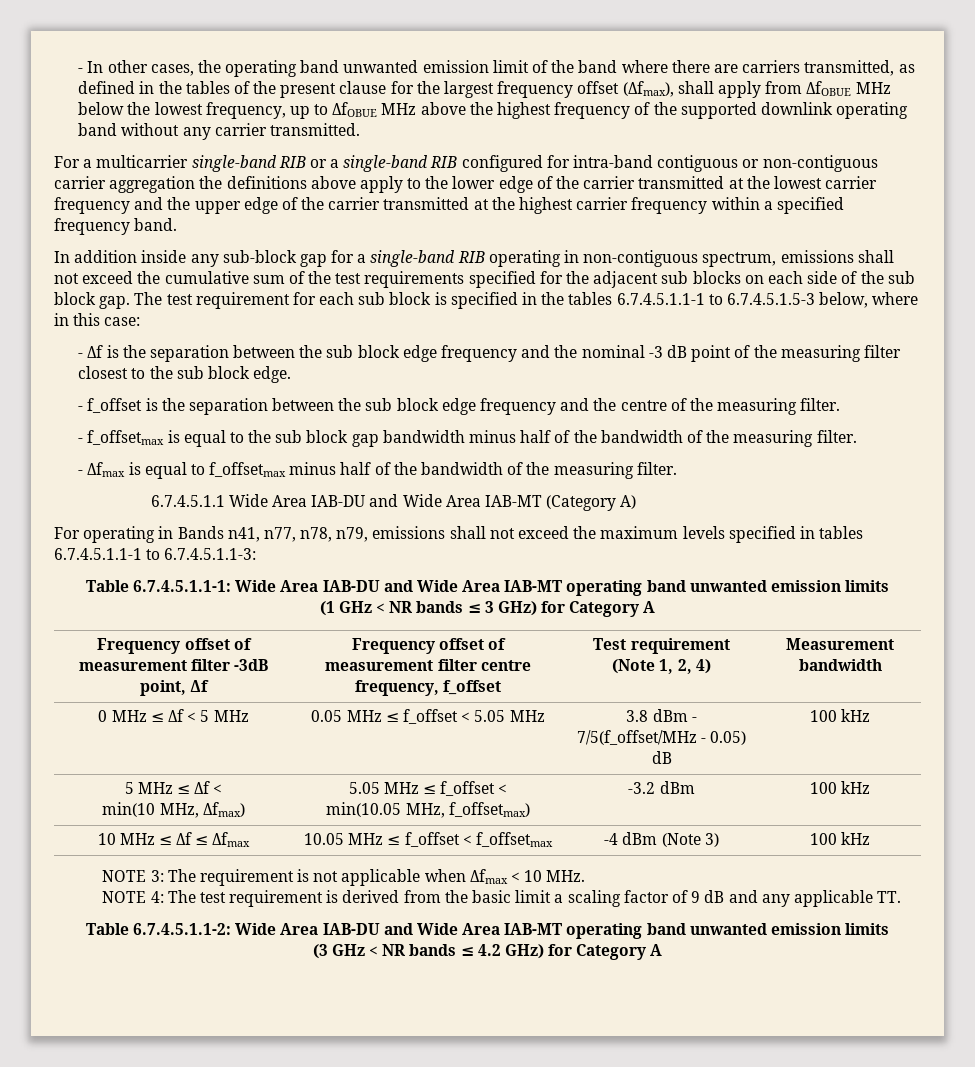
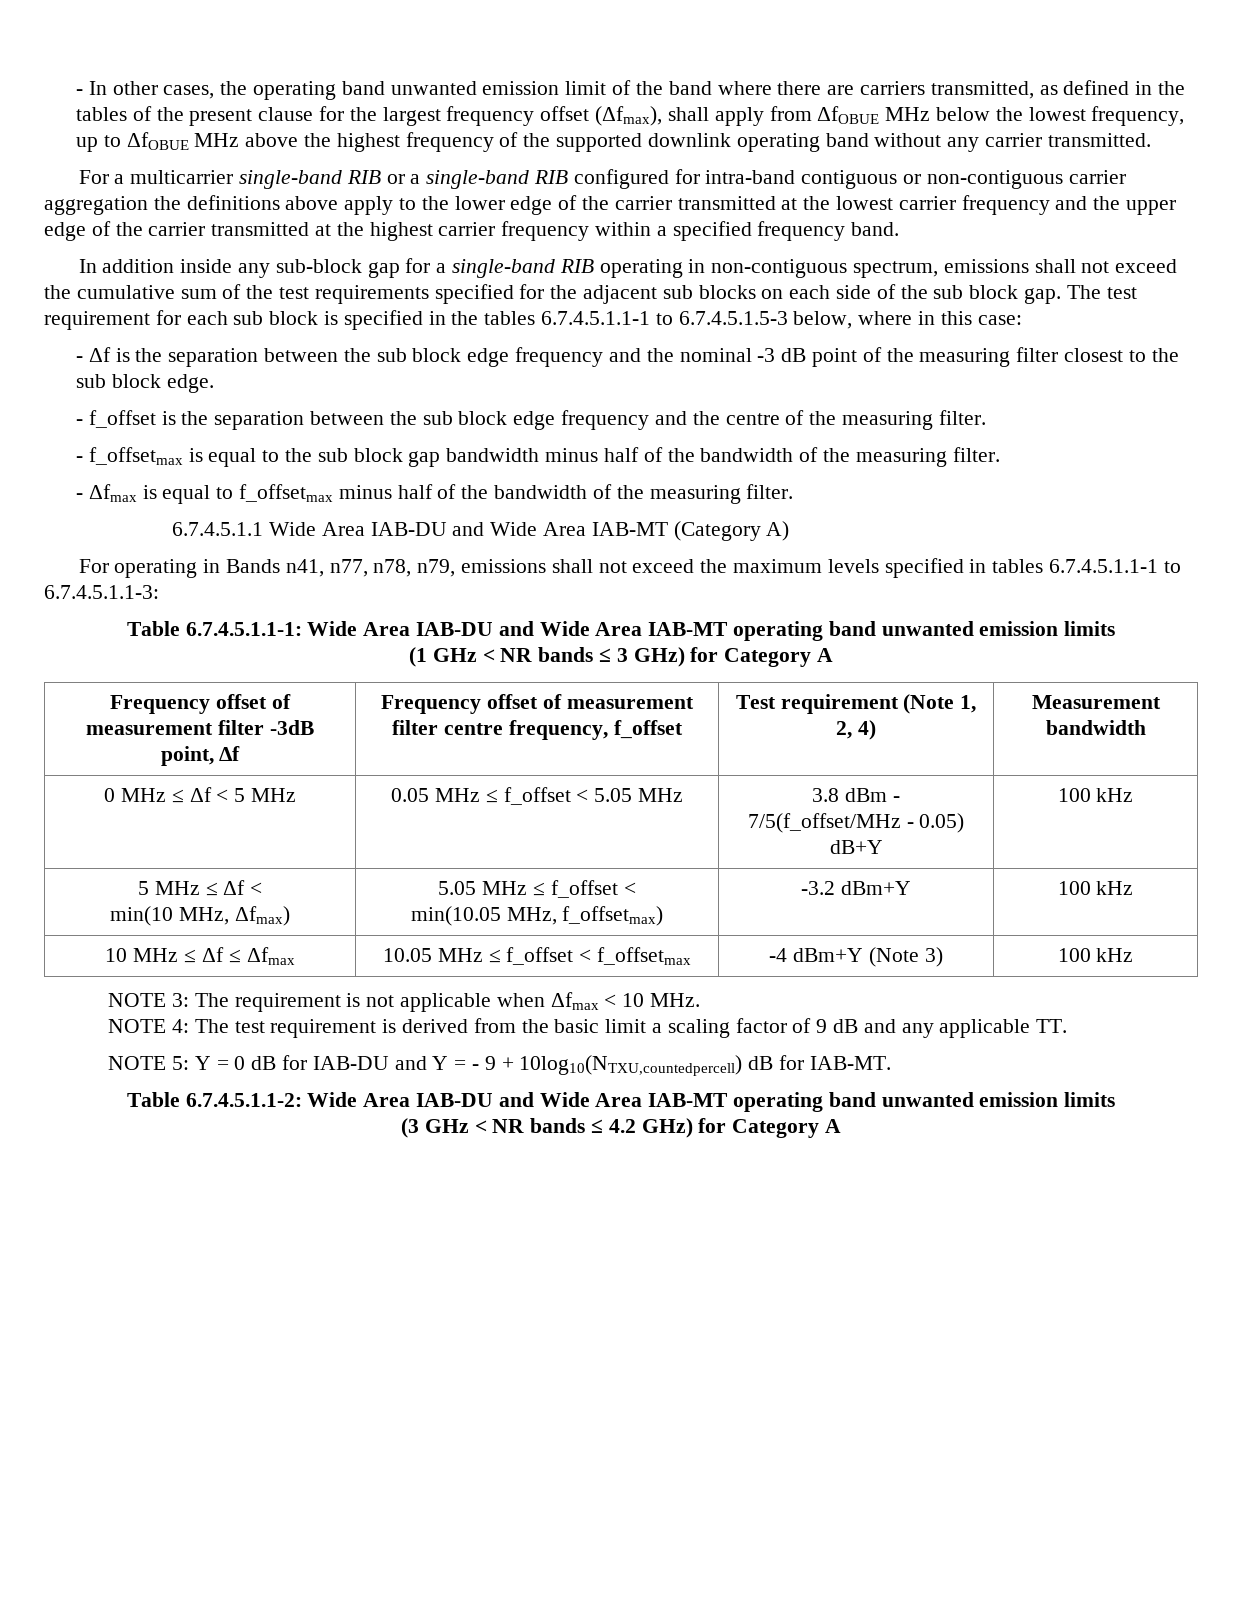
- 0 MHz ≤ Δf < 5 MHz | 0.05 MHz ≤ f_offset < 5.05 MHz | 3.8 dBm - 7/5(f_offset/MHz - 0.05) dB | 100 kHz
+ 0 MHz ≤ Δf < 5 MHz | 0.05 MHz ≤ f_offset < 5.05 MHz | 3.8 dBm - 7/5(f_offset/MHz - 0.05) dB+Y | 100 kHz
  5 MHz ≤ Δf <
  min(10 MHz, Δfmax) | 5.05 MHz ≤ f_offset <
- min(10.05 MHz, f_offsetmax) | -3.2 dBm | 100 kHz
+ min(10.05 MHz, f_offsetmax) | -3.2 dBm+Y | 100 kHz
- 10 MHz ≤ Δf ≤ Δfmax | 10.05 MHz ≤ f_offset < f_offsetmax | -4 dBm (Note 3) | 100 kHz
+ 10 MHz ≤ Δf ≤ Δfmax | 10.05 MHz ≤ f_offset < f_offsetmax | -4 dBm+Y (Note 3) | 100 kHz
+ NOTE 5: Y = 0 dB for IAB-DU and Y = - 9 + 10log10(NTXU,countedpercell) dB for IAB-MT.

